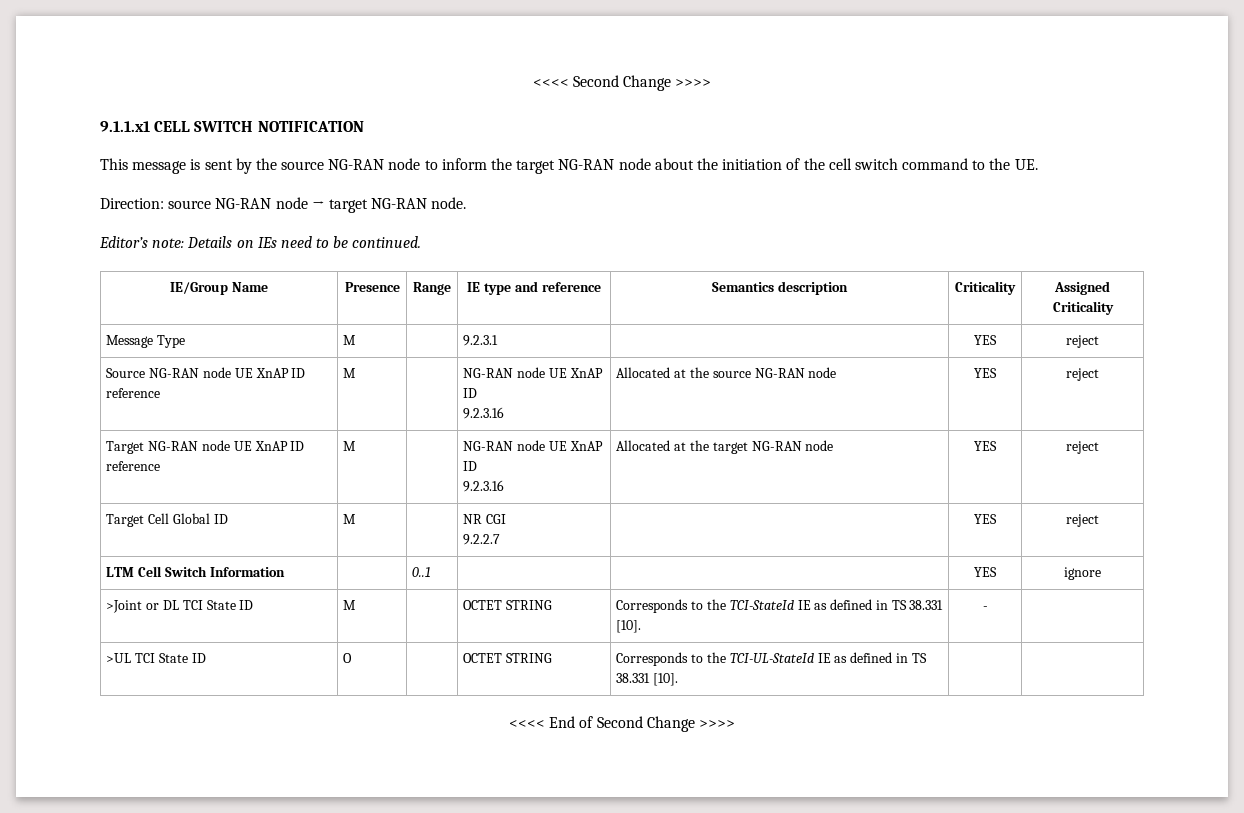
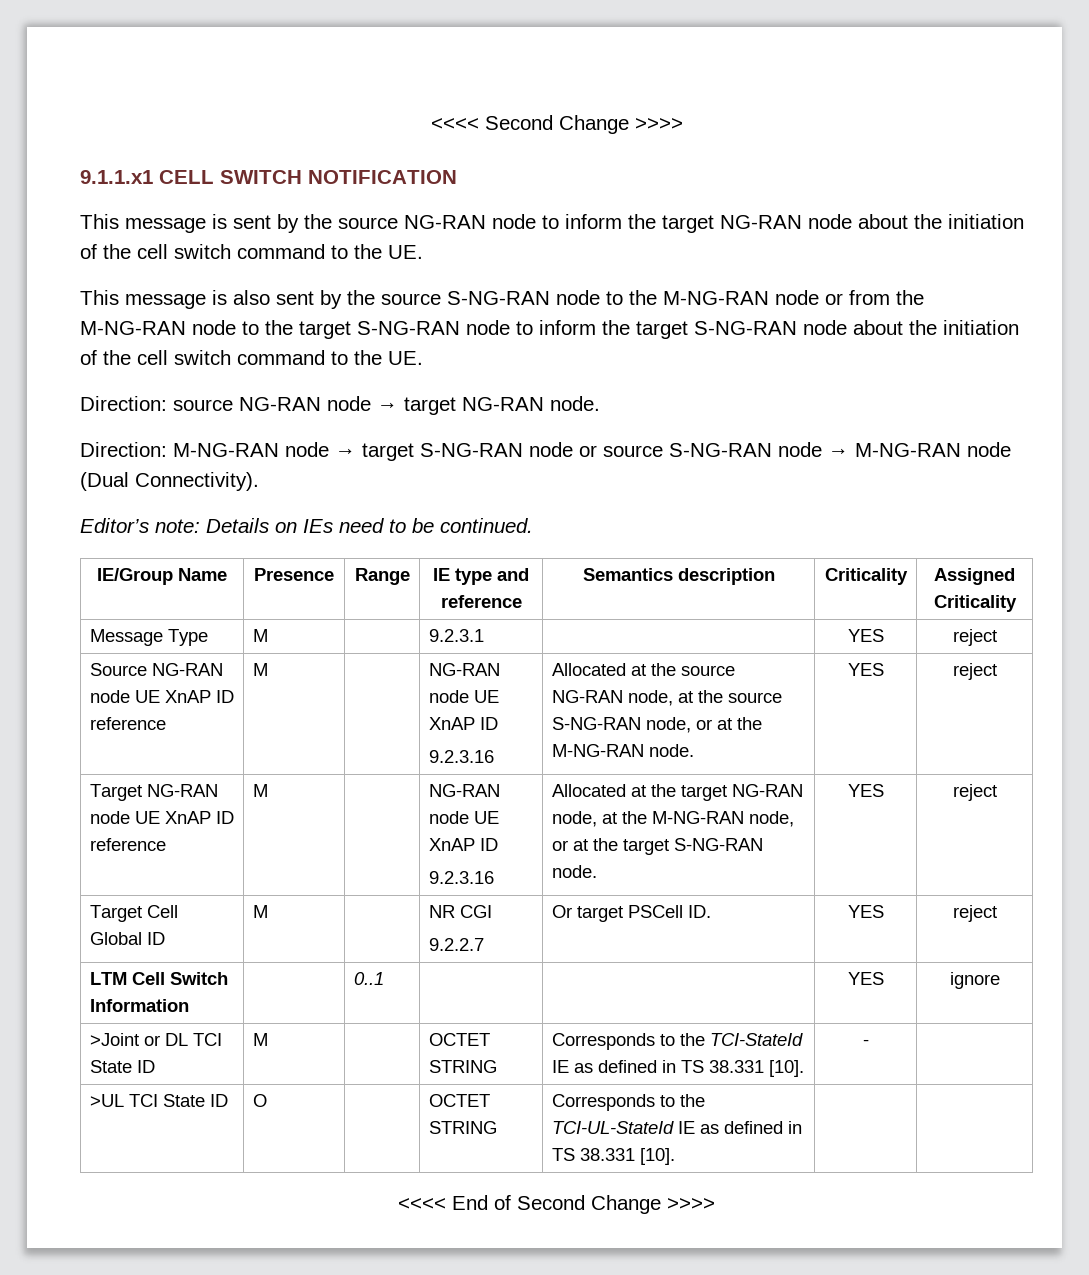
+ This message is also sent by the source S-NG-RAN node to the M-NG-RAN node or from the M-NG-RAN node to the target S-NG-RAN node to inform the target S-NG-RAN node about the initiation of the cell switch command to the UE.
+ Direction: M-NG-RAN node → target S-NG-RAN node or source S-NG-RAN node → M-NG-RAN node (Dual Connectivity).
  Source NG-RAN node UE XnAP ID reference | M | | NG-RAN node UE XnAP ID
- 9.2.3.16 | Allocated at the source NG-RAN node | YES | reject
+ 9.2.3.16 | Allocated at the source NG-RAN node, at the source S-NG-RAN node, or at the M-NG-RAN node. | YES | reject
  Target NG-RAN node UE XnAP ID reference | M | | NG-RAN node UE XnAP ID
- 9.2.3.16 | Allocated at the target NG-RAN node | YES | reject
+ 9.2.3.16 | Allocated at the target NG-RAN node, at the M-NG-RAN node, or at the target S-NG-RAN node. | YES | reject
  Target Cell Global ID | M | | NR CGI
- 9.2.2.7 | | YES | reject
+ 9.2.2.7 | Or target PSCell ID. | YES | reject

